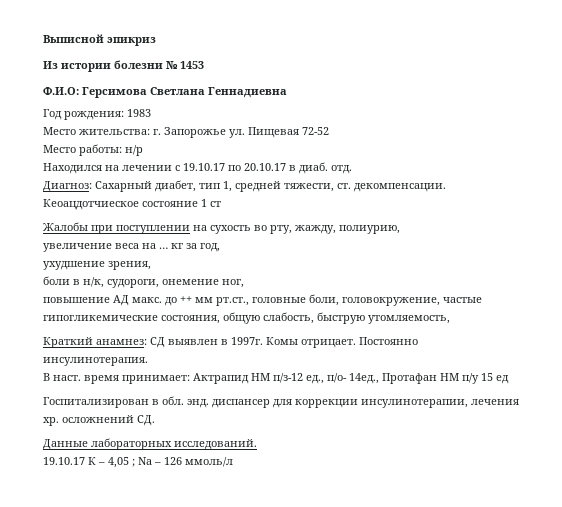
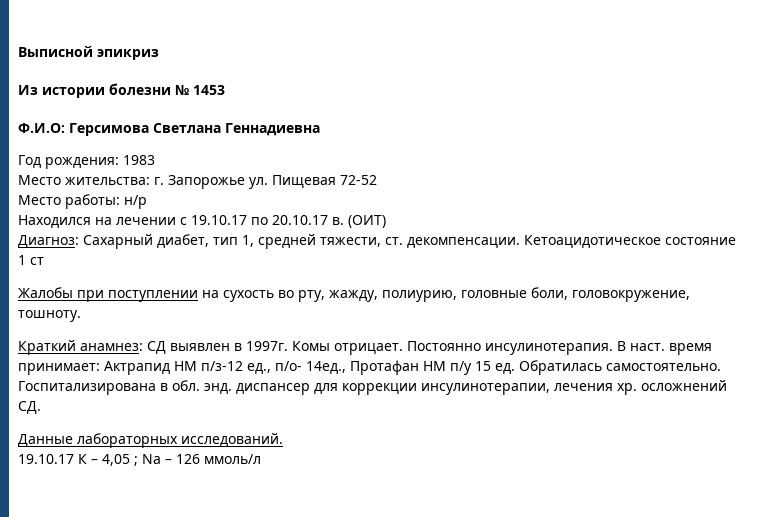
- Находился на лечении с 19.10.17 по 20.10.17 в диаб. отд.
+ Находился на лечении с 19.10.17 по 20.10.17 в. (ОИТ)
- Кеоацдотчиеское состояние 1 ст
+ Кетоацидотическое состояние 1 ст
- Жалобы при поступлении на сухость во рту, жажду, полиурию,
- увеличение веса на … кг за год,
- ухудшение зрения,
- боли в н/к, судороги, онемение ног,
- повышение АД макс. до ++ мм рт.ст., головные боли, головокружение, частые гипогликемические состояния, общую слабость, быструю утомляемость,
+ Жалобы при поступлении на сухость во рту, жажду, полиурию, головные боли, головокружение, тошноту.
- Постоянно инсулинотерапия.
- В наст. время принимает: Актрапид НМ п/з-12 ед., п/о- 14ед., Протафан НМ п/у 15 ед
- Госпитализирован в обл. энд. диспансер для коррекции инсулинотерапии, лечения хр. осложнений СД.
+ Постоянно инсулинотерапия. В наст. время принимает: Актрапид НМ п/з-12 ед., п/о- 14ед., Протафан НМ п/у 15 ед. Обратилась самостоятельно. Госпитализирована в обл. энд. диспансер для коррекции инсулинотерапии, лечения хр. осложнений СД.

